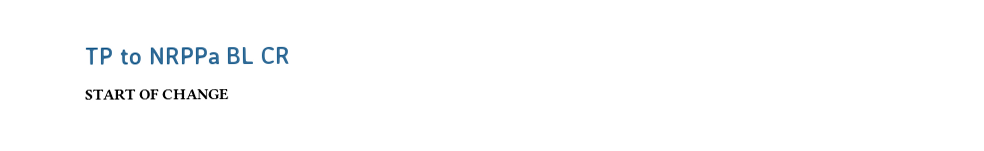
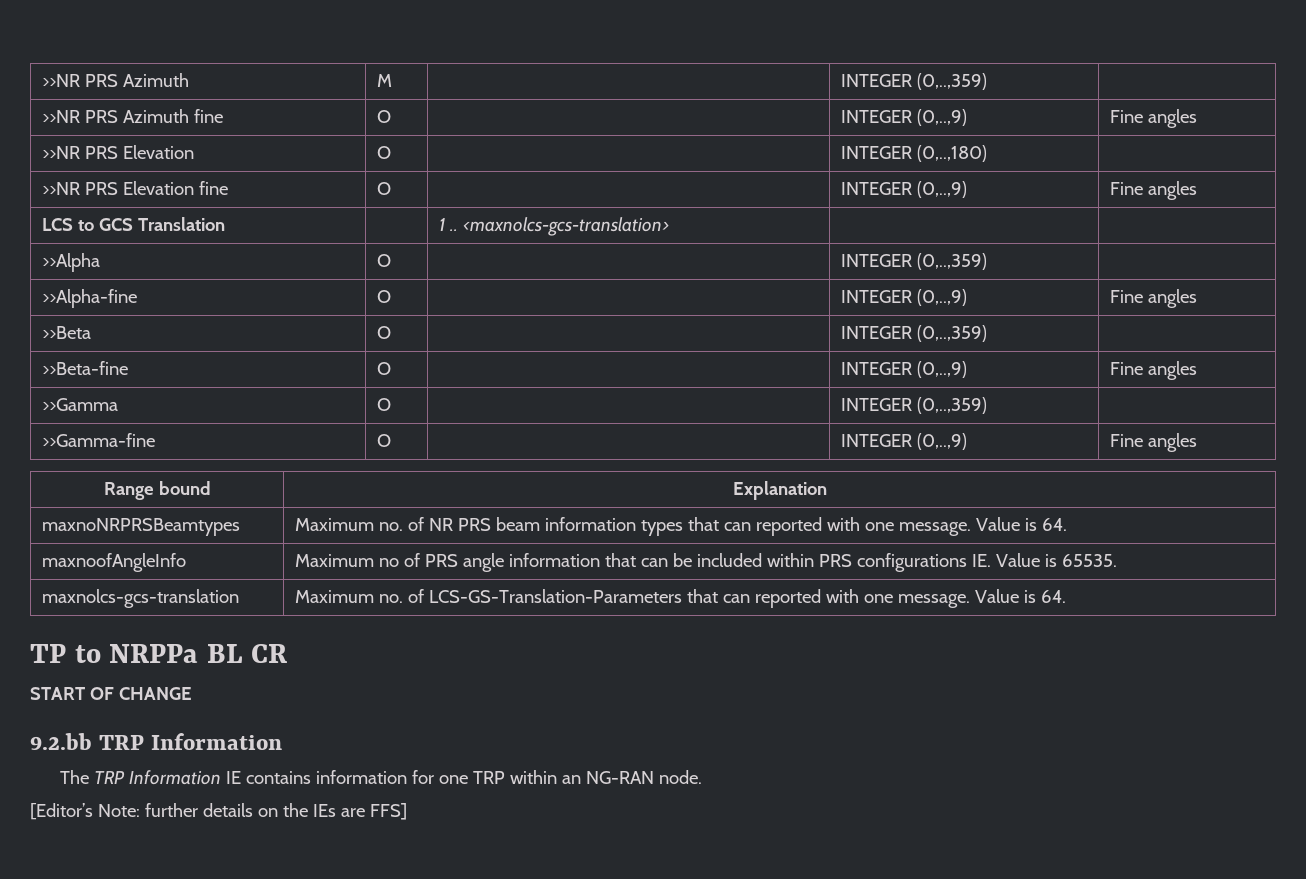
+ >>NR PRS Azimuth | M | | INTEGER (0,..,359) |
+ >>NR PRS Azimuth fine | O | | INTEGER (0,..,9) | Fine angles
+ >>NR PRS Elevation | O | | INTEGER (0,..,180) |
+ >>NR PRS Elevation fine | O | | INTEGER (0,..,9) | Fine angles
+ LCS to GCS Translation | | 1 .. <maxnolcs-gcs-translation> | |
+ >>Alpha | O | | INTEGER (0,..,359) |
+ >>Alpha-fine | O | | INTEGER (0,..,9) | Fine angles
+ >>Beta | O | | INTEGER (0,..,359) |
+ >>Beta-fine | O | | INTEGER (0,..,9) | Fine angles
+ >>Gamma | O | | INTEGER (0,..,359) |
+ >>Gamma-fine | O | | INTEGER (0,..,9) | Fine angles
+ Range bound | Explanation
+ maxnoNRPRSBeamtypes | Maximum no. of NR PRS beam information types that can reported with one message. Value is 64.
+ maxnoofAngleInfo | Maximum no of PRS angle information that can be included within PRS configurations IE. Value is 65535.
+ maxnolcs-gcs-translation | Maximum no. of LCS-GS-Translation-Parameters that can reported with one message. Value is 64.
+ 9.2.bb TRP Information
+ The TRP Information IE contains information for one TRP within an NG-RAN node.
+ [Editor’s Note: further details on the IEs are FFS]

